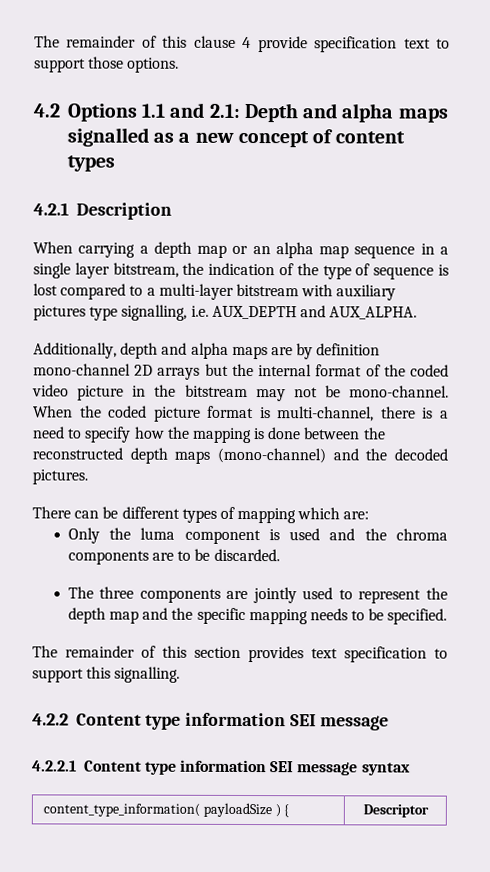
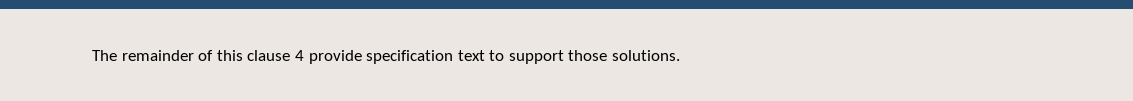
- The remainder of this clause 4 provide specification text to support those options.
- 4.2 Options 1.1 and 2.1: Depth and alpha maps signalled as a new concept of content types
- 4.2.1 Description
- When carrying a depth map or an alpha map sequence in a single layer bitstream, the indication of the type of sequence is lost compared to a multi-layer bitstream with auxiliary pictures type signalling, i.e. AUX_DEPTH and AUX_ALPHA.
- Additionally, depth and alpha maps are by definition mono-channel 2D arrays but the internal format of the coded video picture in the bitstream may not be mono-channel. When the coded picture format is multi-channel, there is a need to specify how the mapping is done between the reconstructed depth maps (mono-channel) and the decoded pictures.
- There can be different types of mapping which are:
- Only the luma component is used and the chroma components are to be discarded.
- The three components are jointly used to represent the depth map and the specific mapping needs to be specified.
- The remainder of this section provides text specification to support this signalling.
- 4.2.2 Content type information SEI message
- 4.2.2.1 Content type information SEI message syntax
- content_type_information( payloadSize ) { | Descriptor
+ The remainder of this clause 4 provide specification text to support those solutions.

